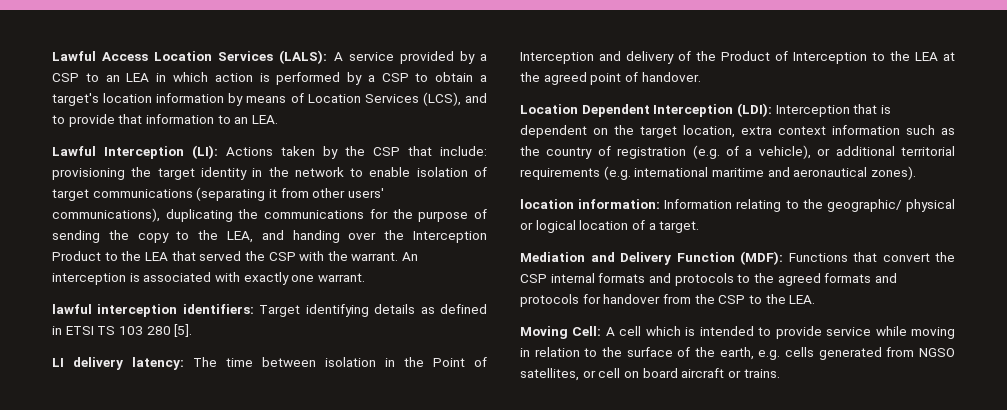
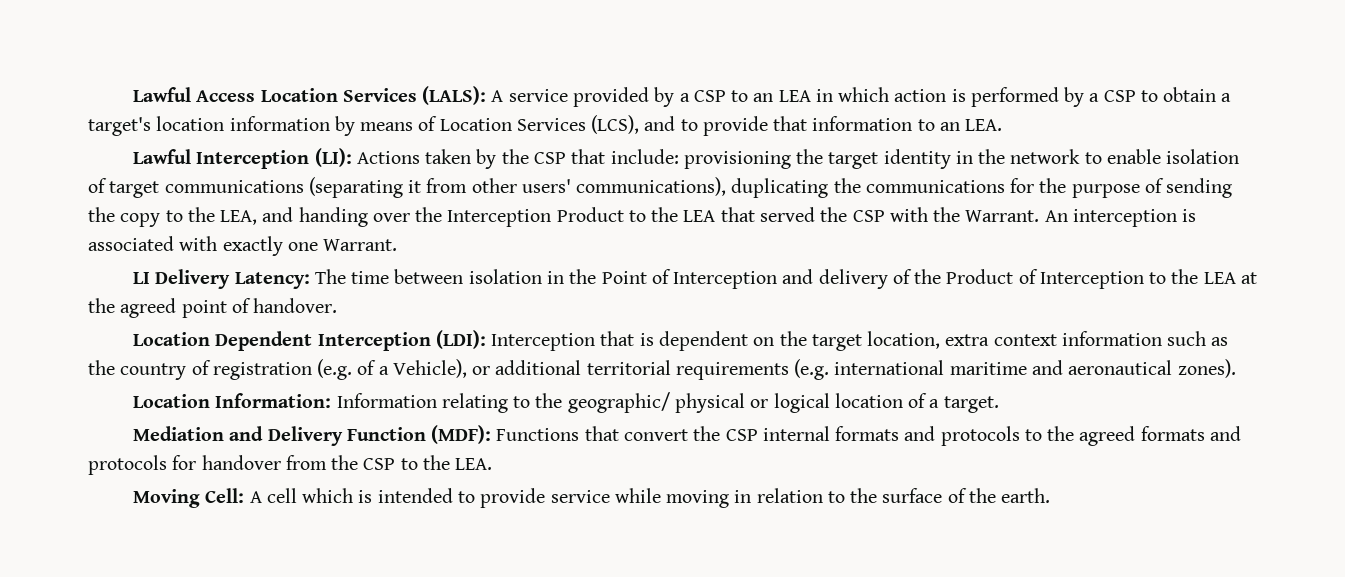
- Lawful Interception (LI): Actions taken by the CSP that include: provisioning the target identity in the network to enable isolation of target communications (separating it from other users' communications), duplicating the communications for the purpose of sending the copy to the LEA, and handing over the Interception Product to the LEA that served the CSP with the warrant.
+ Lawful Interception (LI): Actions taken by the CSP that include: provisioning the target identity in the network to enable isolation of target communications (separating it from other users' communications), duplicating the communications for the purpose of sending the copy to the LEA, and handing over the Interception Product to the LEA that served the CSP with the Warrant.
- An interception is associated with exactly one warrant.
- lawful interception identifiers: Target identifying details as defined in ETSI TS 103 280 [5].
+ An interception is associated with exactly one Warrant.
- LI delivery latency: The time between isolation in the Point of Interception and delivery of the Product of Interception to the LEA at the agreed point of handover.
+ LI Delivery Latency: The time between isolation in the Point of Interception and delivery of the Product of Interception to the LEA at the agreed point of handover.
- Location Dependent Interception (LDI): Interception that is dependent on the target location, extra context information such as the country of registration (e.g. of a vehicle), or additional territorial requirements (e.g. international maritime and aeronautical zones).
+ Location Dependent Interception (LDI): Interception that is dependent on the target location, extra context information such as the country of registration (e.g. of a Vehicle), or additional territorial requirements (e.g. international maritime and aeronautical zones).
- location information: Information relating to the geographic/ physical or logical location of a target.
+ Location Information: Information relating to the geographic/ physical or logical location of a target.
- Moving Cell: A cell which is intended to provide service while moving in relation to the surface of the earth, e.g. cells generated from NGSO satellites, or cell on board aircraft or trains.
+ Moving Cell: A cell which is intended to provide service while moving in relation to the surface of the earth.

